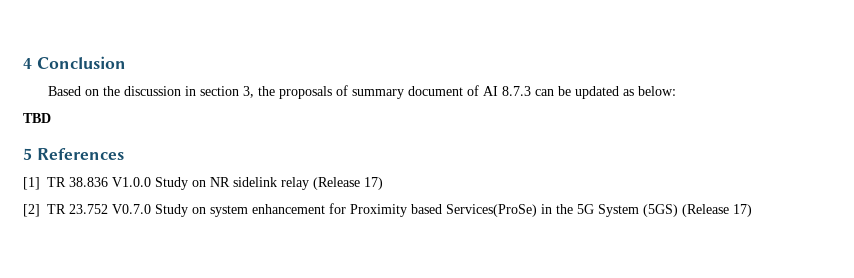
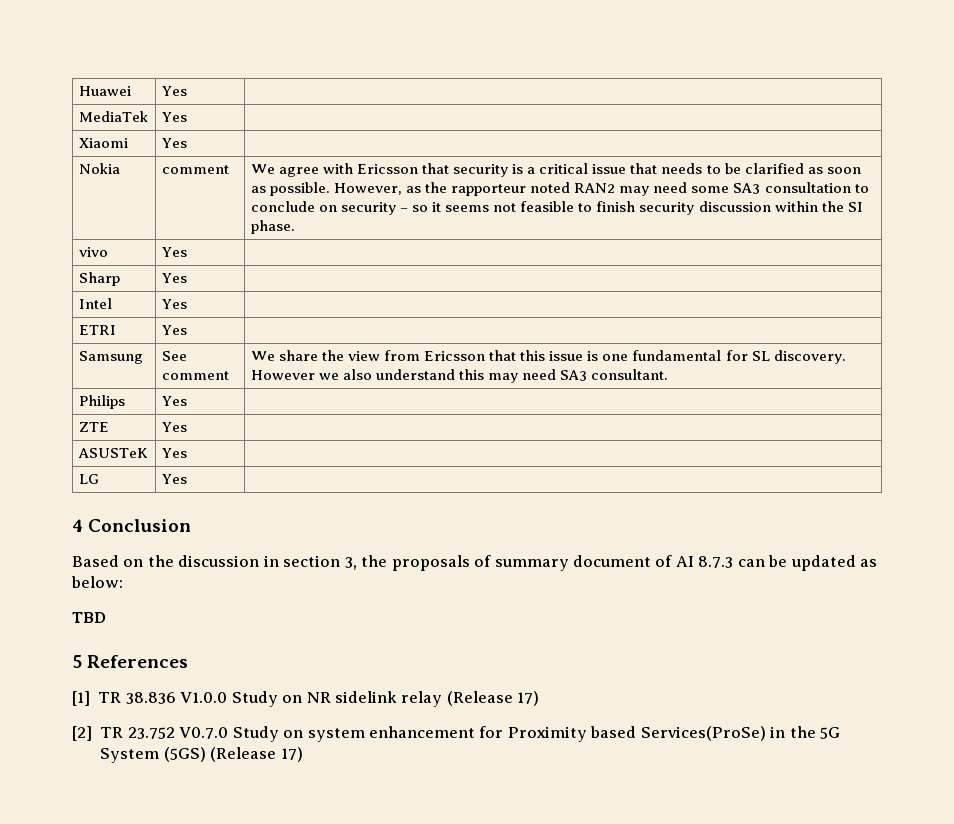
+ Huawei | Yes |
+ MediaTek | Yes |
+ Xiaomi | Yes |
+ Nokia | comment | We agree with Ericsson that security is a critical issue that needs to be clarified as soon as possible. However, as the rapporteur noted RAN2 may need some SA3 consultation to conclude on security – so it seems not feasible to finish security discussion within the SI phase.
+ vivo | Yes |
+ Sharp | Yes |
+ Intel | Yes |
+ ETRI | Yes |
+ Samsung | See comment | We share the view from Ericsson that this issue is one fundamental for SL discovery. However we also understand this may need SA3 consultant.
+ Philips | Yes |
+ ZTE | Yes |
+ ASUSTeK | Yes |
+ LG | Yes |

